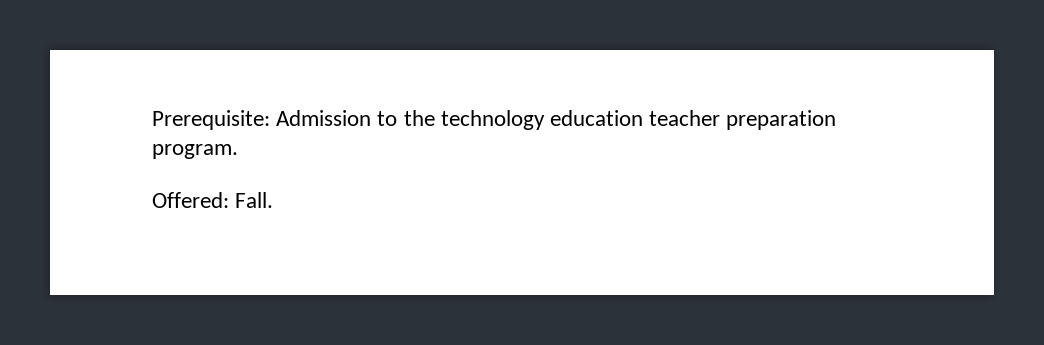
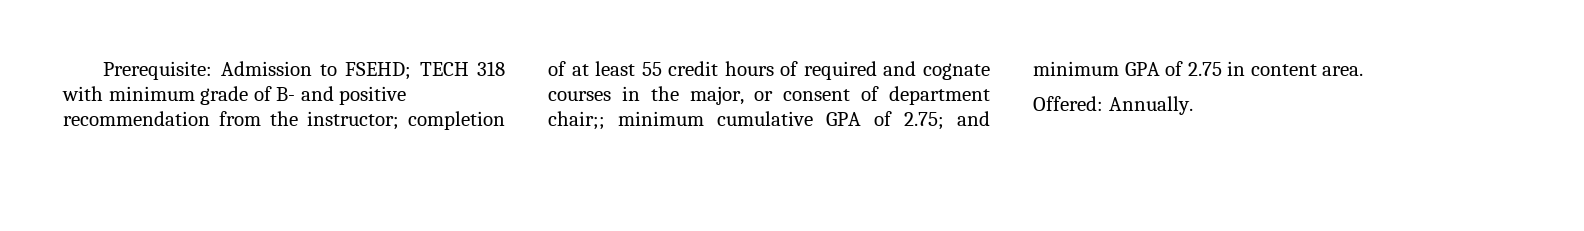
- Prerequisite: Admission to the technology education teacher preparation program.
+ Prerequisite: Admission to FSEHD; TECH 318 with minimum grade of B- and positive recommendation from the instructor; completion of at least 55 credit hours of required and cognate courses in the major, or consent of department chair;; minimum cumulative GPA of 2.75; and minimum GPA of 2.75 in content area.
- Offered: Fall.
+ Offered: Annually.

